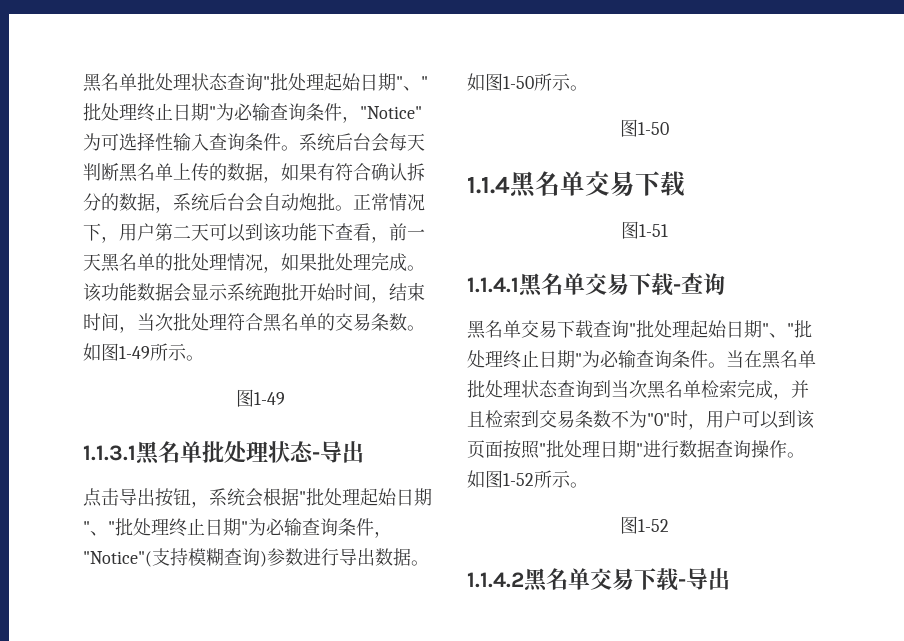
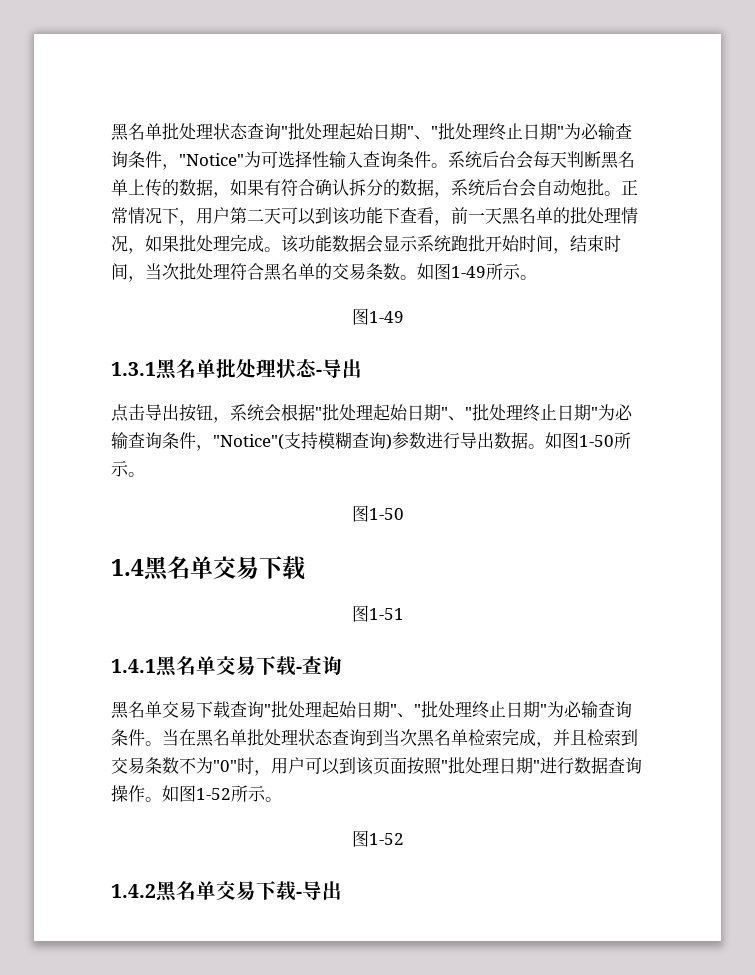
- 1.1.3.1黑名单批处理状态-导出
+ 1.3.1黑名单批处理状态-导出
- 1.1.4黑名单交易下载
+ 1.4黑名单交易下载
- 1.1.4.1黑名单交易下载-查询
+ 1.4.1黑名单交易下载-查询
- 1.1.4.2黑名单交易下载-导出
+ 1.4.2黑名单交易下载-导出

